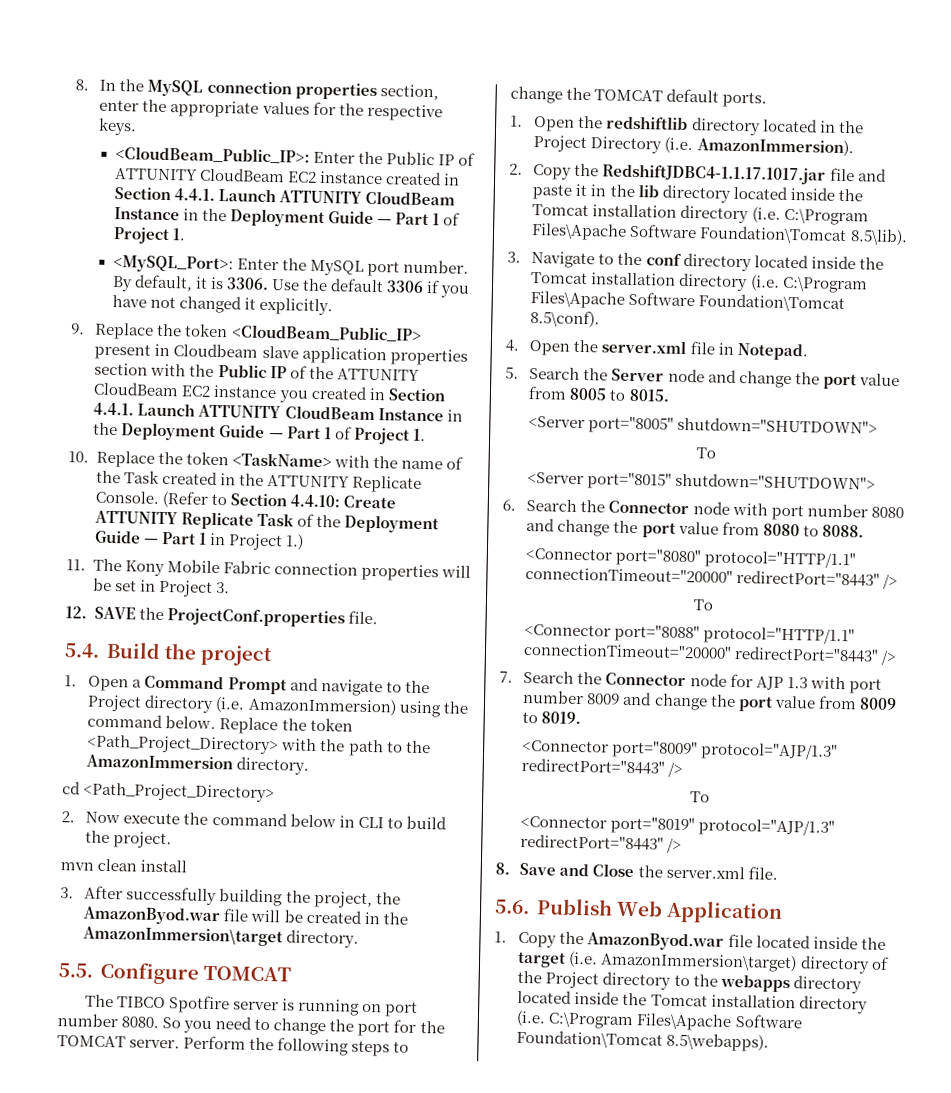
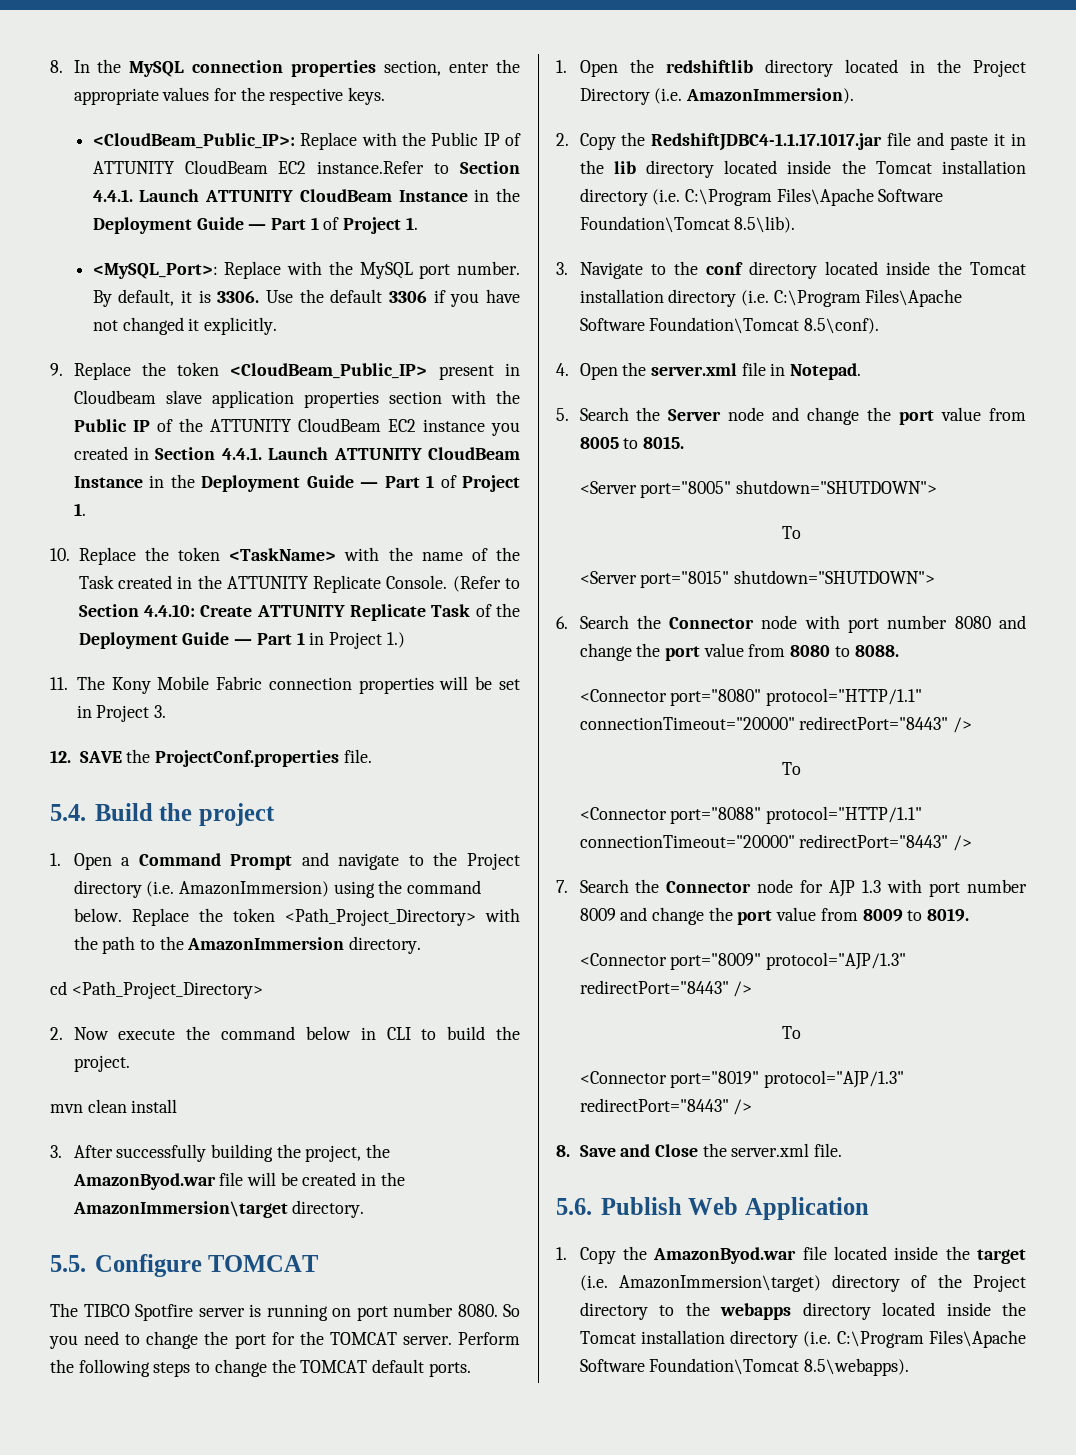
- <CloudBeam_Public_IP>: Enter the Public IP of ATTUNITY CloudBeam EC2 instance created in Section 4.4.1. Launch ATTUNITY CloudBeam Instance in the Deployment Guide — Part 1 of Project 1.
+ <CloudBeam_Public_IP>: Replace with the Public IP of ATTUNITY CloudBeam EC2 instance.Refer to Section 4.4.1. Launch ATTUNITY CloudBeam Instance in the Deployment Guide — Part 1 of Project 1.
- <MySQL_Port>: Enter the MySQL port number.
+ <MySQL_Port>: Replace with the MySQL port number.

